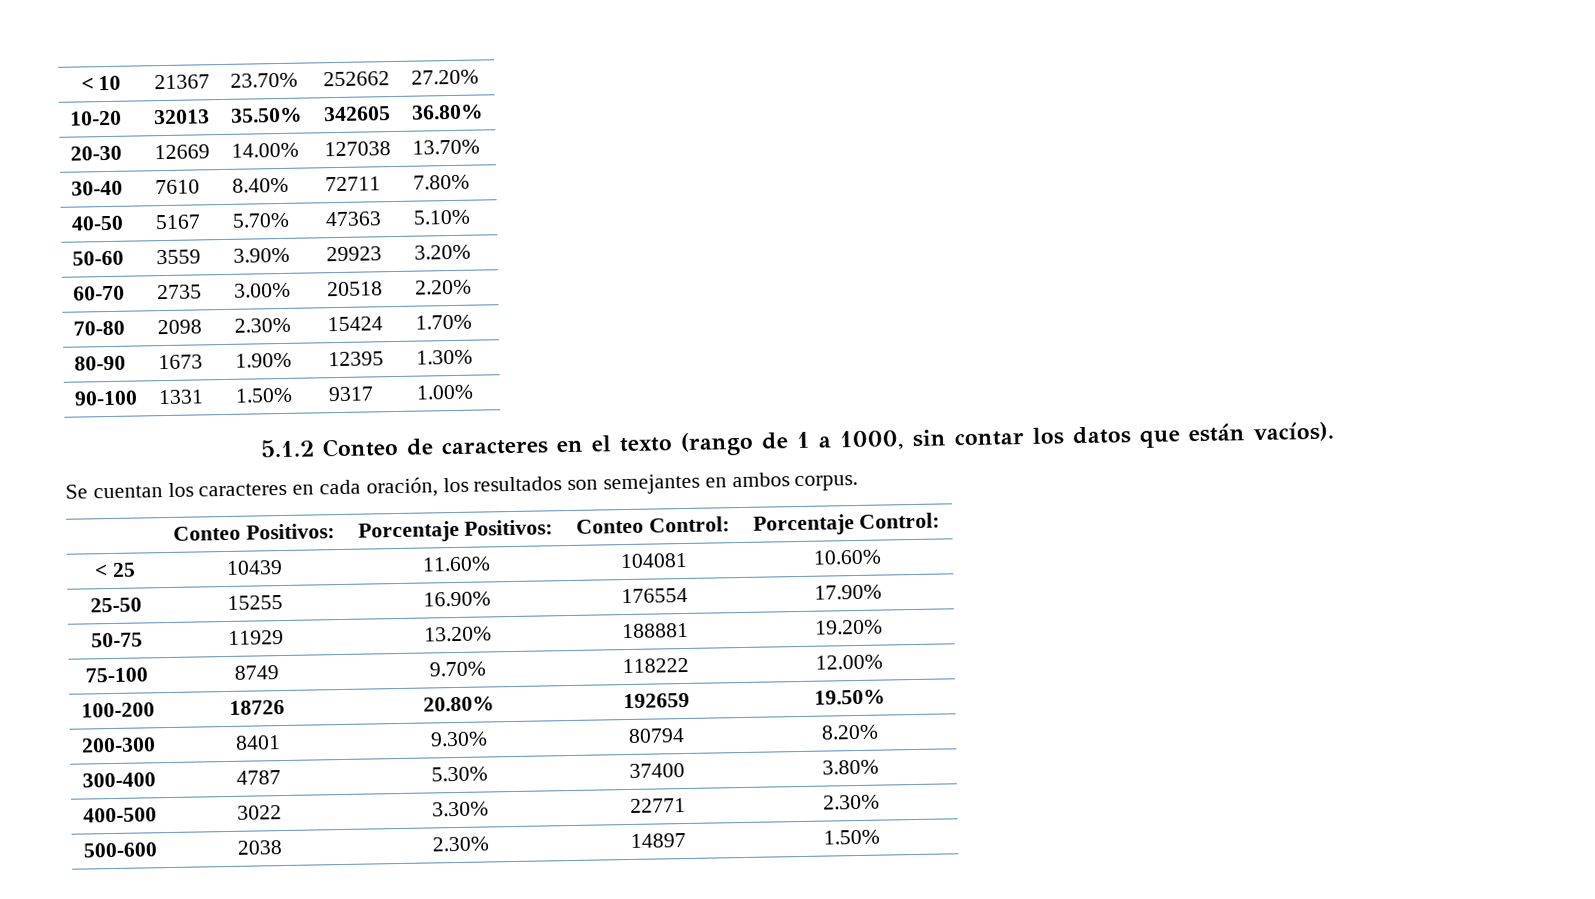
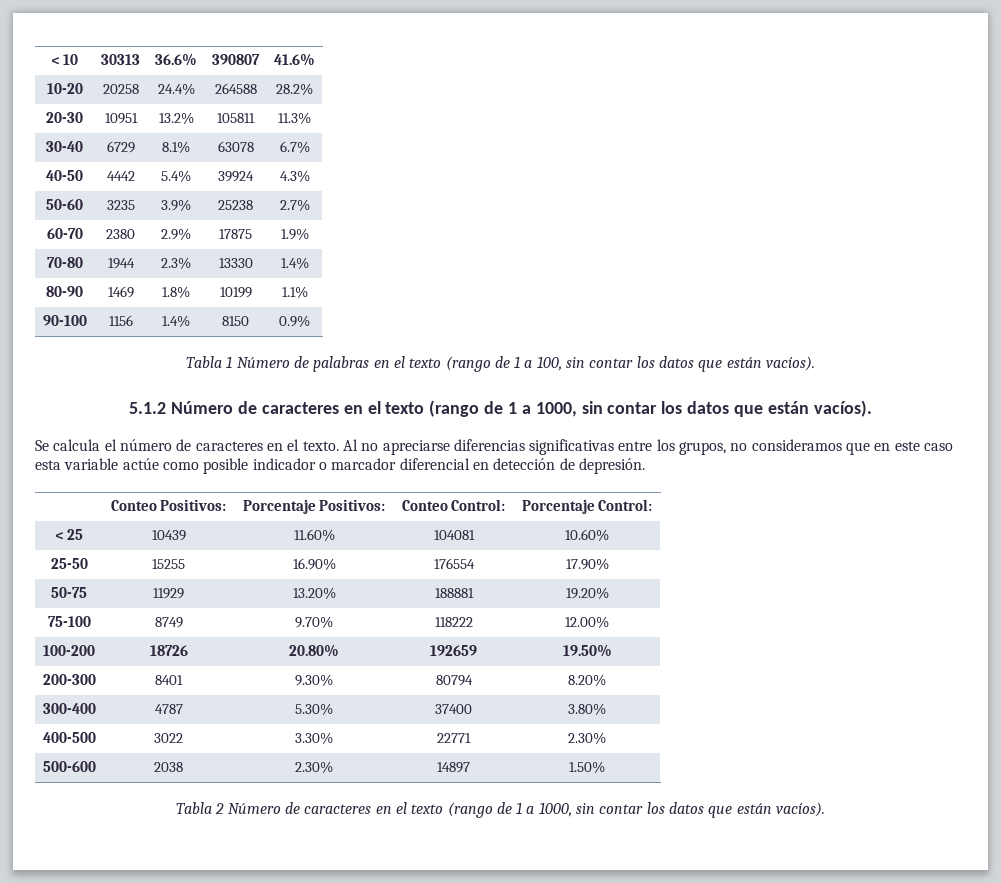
- < 10 | 21367 | 23.70% | 252662 | 27.20%
- 10-20 | 32013 | 35.50% | 342605 | 36.80%
- 20-30 | 12669 | 14.00% | 127038 | 13.70%
- 30-40 | 7610 | 8.40% | 72711 | 7.80%
- 40-50 | 5167 | 5.70% | 47363 | 5.10%
- 50-60 | 3559 | 3.90% | 29923 | 3.20%
- 60-70 | 2735 | 3.00% | 20518 | 2.20%
- 70-80 | 2098 | 2.30% | 15424 | 1.70%
- 80-90 | 1673 | 1.90% | 12395 | 1.30%
- 90-100 | 1331 | 1.50% | 9317 | 1.00%
+ < 10 | 30313 | 36.6% | 390807 | 41.6%
+ 10-20 | 20258 | 24.4% | 264588 | 28.2%
+ 20-30 | 10951 | 13.2% | 105811 | 11.3%
+ 30-40 | 6729 | 8.1% | 63078 | 6.7%
+ 40-50 | 4442 | 5.4% | 39924 | 4.3%
+ 50-60 | 3235 | 3.9% | 25238 | 2.7%
+ 60-70 | 2380 | 2.9% | 17875 | 1.9%
+ 70-80 | 1944 | 2.3% | 13330 | 1.4%
+ 80-90 | 1469 | 1.8% | 10199 | 1.1%
+ 90-100 | 1156 | 1.4% | 8150 | 0.9%
+ Tabla 1 Número de palabras en el texto (rango de 1 a 100, sin contar los datos que están vacíos).
- 5.1.2 Conteo de caracteres en el texto (rango de 1 a 1000, sin contar los datos que están vacíos).
+ 5.1.2 Número de caracteres en el texto (rango de 1 a 1000, sin contar los datos que están vacíos).
- Se cuentan los caracteres en cada oración, los resultados son semejantes en ambos corpus.
+ Se calcula el número de caracteres en el texto. Al no apreciarse diferencias significativas entre los grupos, no consideramos que en este caso esta variable actúe como posible indicador o marcador diferencial en detección de depresión.
+ Tabla 2 Número de caracteres en el texto (rango de 1 a 1000, sin contar los datos que están vacíos).

